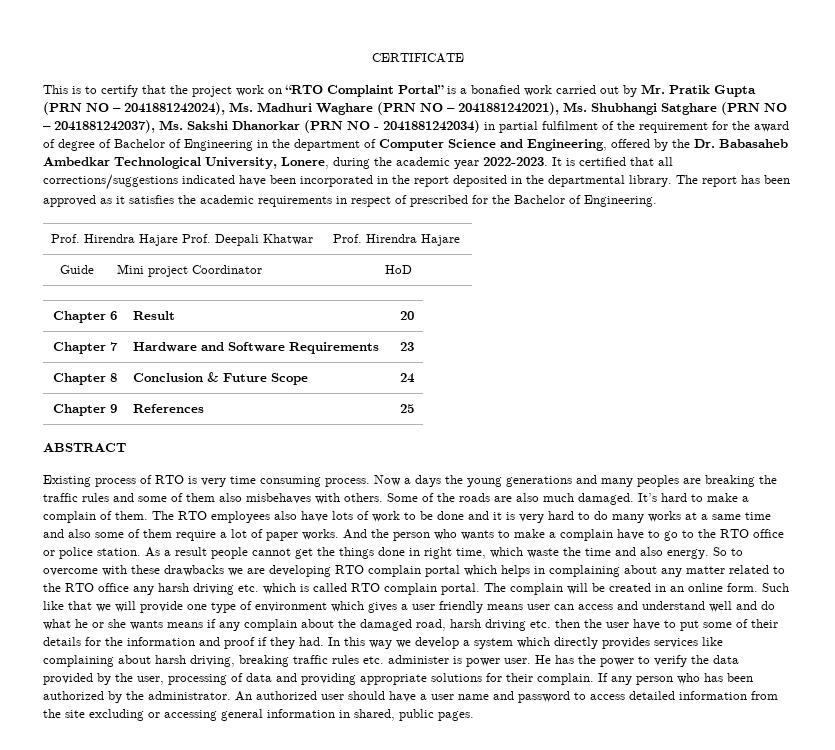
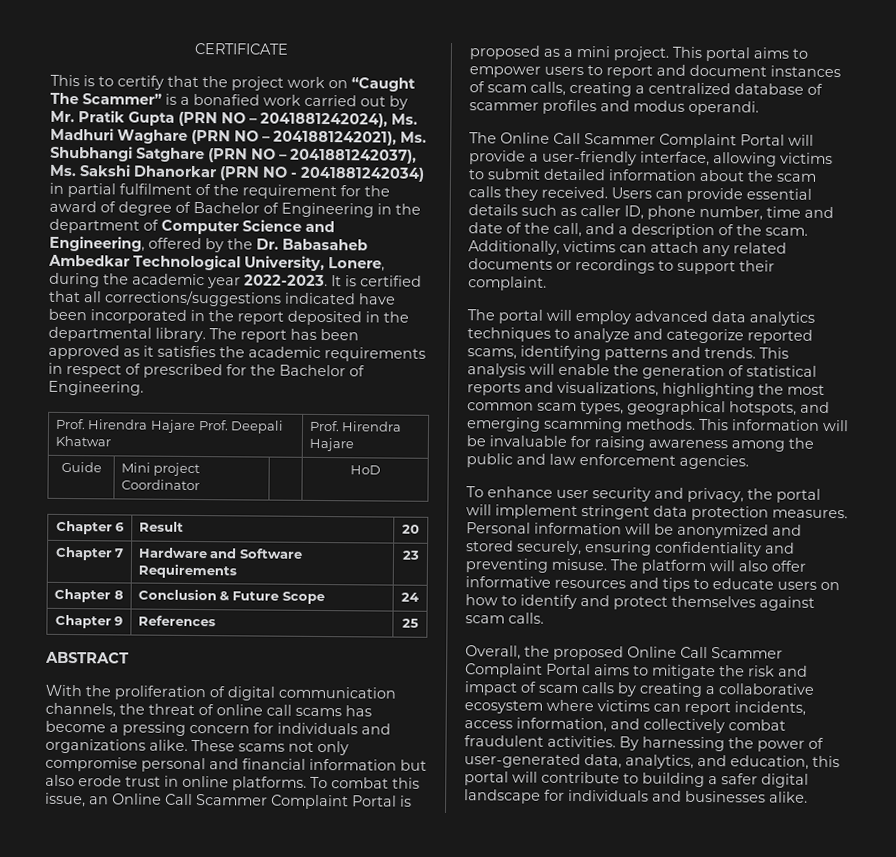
- This is to certify that the project work on “RTO Complaint Portal” is a bonafied work carried out by Mr. Pratik Gupta (PRN NO – 2041881242024), Ms. Madhuri Waghare (PRN NO – 2041881242021), Ms. Shubhangi Satghare (PRN NO – 2041881242037), Ms. Sakshi Dhanorkar (PRN NO - 2041881242034) in partial fulfilment of the requirement for the award of degree of Bachelor of Engineering in the department of Computer Science and Engineering, offered by the Dr. Babasaheb Ambedkar Technological University, Lonere, during the academic year 2022-2023.
+ This is to certify that the project work on “Caught The Scammer” is a bonafied work carried out by Mr. Pratik Gupta (PRN NO – 2041881242024), Ms. Madhuri Waghare (PRN NO – 2041881242021), Ms. Shubhangi Satghare (PRN NO – 2041881242037), Ms. Sakshi Dhanorkar (PRN NO - 2041881242034) in partial fulfilment of the requirement for the award of degree of Bachelor of Engineering in the department of Computer Science and Engineering, offered by the Dr. Babasaheb Ambedkar Technological University, Lonere, during the academic year 2022-2023.
- Existing process of RTO is very time consuming process. Now a days the young generations and many peoples are breaking the traffic rules and some of them also misbehaves with others. Some of the roads are also much damaged. It’s hard to make a complain of them. The RTO employees also have lots of work to be done and it is very hard to do many works at a same time and also some of them require a lot of paper works. And the person who wants to make a complain have to go to the RTO office or police station. As a result people cannot get the things done in right time, which waste the time and also energy. So to overcome with these drawbacks we are developing RTO complain portal which helps in complaining about any matter related to the RTO office any harsh driving etc. which is called RTO complain portal. The complain will be created in an online form. Such like that we will provide one type of environment which gives a user friendly means user can access and understand well and do what he or she wants means if any complain about the damaged road, harsh driving etc. then the user have to put some of their details for the information and proof if they had. In this way we develop a system which directly provides services like complaining about harsh driving, breaking traffic rules etc. administer is power user. He has the power to verify the data provided by the user, processing of data and providing appropriate solutions for their complain. If any person who has been authorized by the administrator. An authorized user should have a user name and password to access detailed information from the site excluding or accessing general information in shared, public pages.
+ With the proliferation of digital communication channels, the threat of online call scams has become a pressing concern for individuals and organizations alike. These scams not only compromise personal and financial information but also erode trust in online platforms. To combat this issue, an Online Call Scammer Complaint Portal is proposed as a mini project. This portal aims to empower users to report and document instances of scam calls, creating a centralized database of scammer profiles and modus operandi.
+ The Online Call Scammer Complaint Portal will provide a user-friendly interface, allowing victims to submit detailed information about the scam calls they received. Users can provide essential details such as caller ID, phone number, time and date of the call, and a description of the scam. Additionally, victims can attach any related documents or recordings to support their complaint.
+ The portal will employ advanced data analytics techniques to analyze and categorize reported scams, identifying patterns and trends. This analysis will enable the generation of statistical reports and visualizations, highlighting the most common scam types, geographical hotspots, and emerging scamming methods. This information will be invaluable for raising awareness among the public and law enforcement agencies.
+ To enhance user security and privacy, the portal will implement stringent data protection measures. Personal information will be anonymized and stored securely, ensuring confidentiality and preventing misuse. The platform will also offer informative resources and tips to educate users on how to identify and protect themselves against scam calls.
+ Overall, the proposed Online Call Scammer Complaint Portal aims to mitigate the risk and impact of scam calls by creating a collaborative ecosystem where victims can report incidents, access information, and collectively combat fraudulent activities. By harnessing the power of user-generated data, analytics, and education, this portal will contribute to building a safer digital landscape for individuals and businesses alike.

